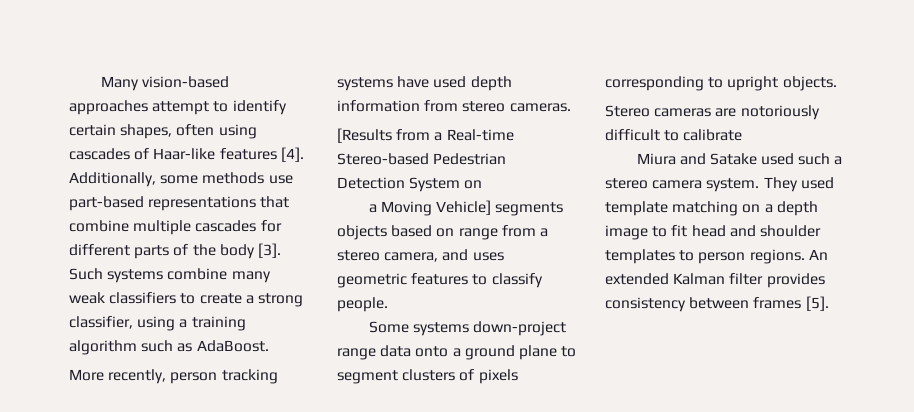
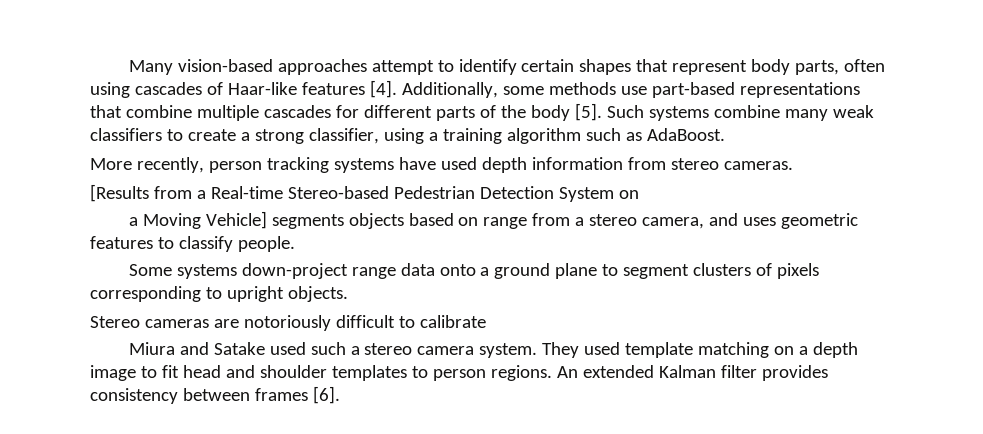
- Many vision-based approaches attempt to identify certain shapes, often using cascades of Haar-like features [4].
+ Many vision-based approaches attempt to identify certain shapes that represent body parts, often using cascades of Haar-like features [4].
- Additionally, some methods use part-based representations that combine multiple cascades for different parts of the body [3].
+ Additionally, some methods use part-based representations that combine multiple cascades for different parts of the body [5].
- An extended Kalman filter provides consistency between frames [5].
+ An extended Kalman filter provides consistency between frames [6].

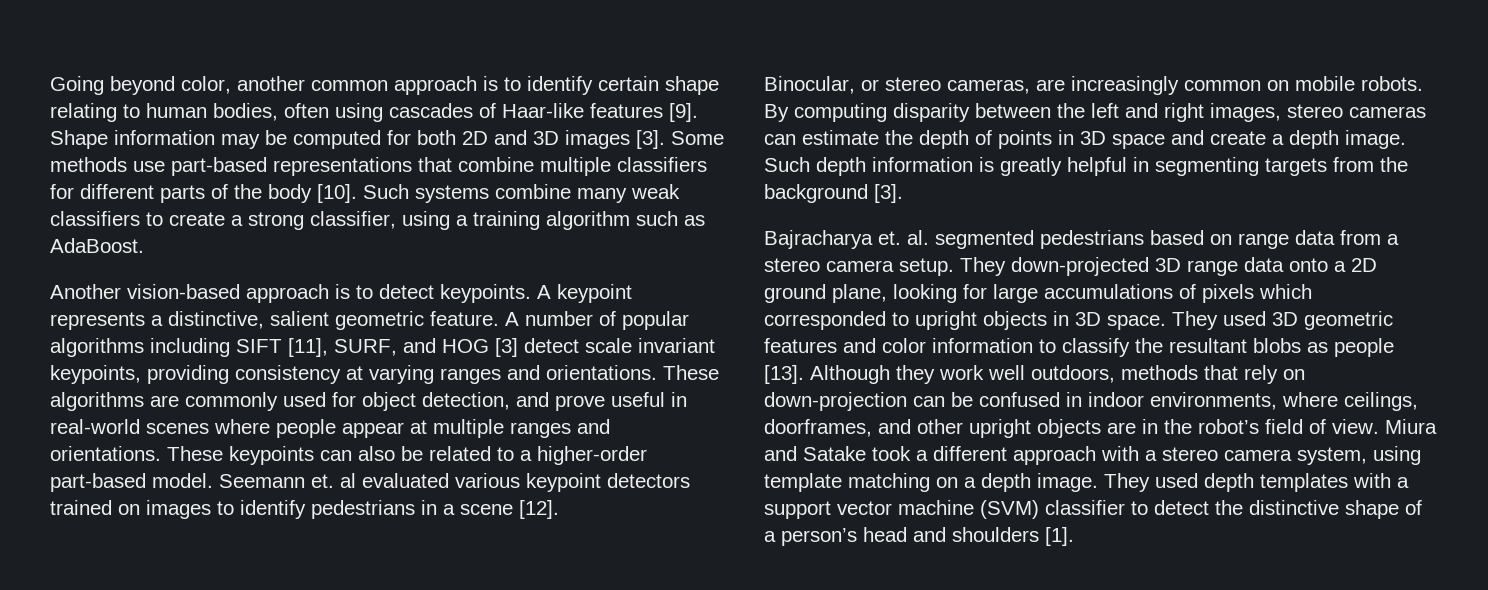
- Many vision-based approaches attempt to identify certain shapes that represent body parts, often using cascades of Haar-like features [4]. Additionally, some methods use part-based representations that combine multiple cascades for different parts of the body [5].
+ Going beyond color, another common approach is to identify certain shape relating to human bodies, often using cascades of Haar-like features [9]. Shape information may be computed for both 2D and 3D images [3]. Some methods use part-based representations that combine multiple classifiers for different parts of the body [10].
- More recently, person tracking systems have used depth information from stereo cameras.
- [Results from a Real-time Stereo-based Pedestrian Detection System on
- a Moving Vehicle] segments objects based on range from a stereo camera, and uses geometric features to classify people.
- Some systems down-project range data onto a ground plane to segment clusters of pixels corresponding to upright objects.
- Stereo cameras are notoriously difficult to calibrate
- Miura and Satake used such a stereo camera system. They used template matching on a depth image to fit head and shoulder templates to person regions. An extended Kalman filter provides consistency between frames [6].
+ Another vision-based approach is to detect keypoints. A keypoint represents a distinctive, salient geometric feature. A number of popular algorithms including SIFT [11], SURF, and HOG [3] detect scale invariant keypoints, providing consistency at varying ranges and orientations. These algorithms are commonly used for object detection, and prove useful in real-world scenes where people appear at multiple ranges and orientations. These keypoints can also be related to a higher-order part-based model. Seemann et. al evaluated various keypoint detectors trained on images to identify pedestrians in a scene [12].
+ Binocular, or stereo cameras, are increasingly common on mobile robots. By computing disparity between the left and right images, stereo cameras can estimate the depth of points in 3D space and create a depth image. Such depth information is greatly helpful in segmenting targets from the background [3].
+ Bajracharya et. al. segmented pedestrians based on range data from a stereo camera setup. They down-projected 3D range data onto a 2D ground plane, looking for large accumulations of pixels which corresponded to upright objects in 3D space. They used 3D geometric features and color information to classify the resultant blobs as people [13]. Although they work well outdoors, methods that rely on down-projection can be confused in indoor environments, where ceilings, doorframes, and other upright objects are in the robot’s field of view. Miura and Satake took a different approach with a stereo camera system, using template matching on a depth image. They used depth templates with a support vector machine (SVM) classifier to detect the distinctive shape of a person’s head and shoulders [1].

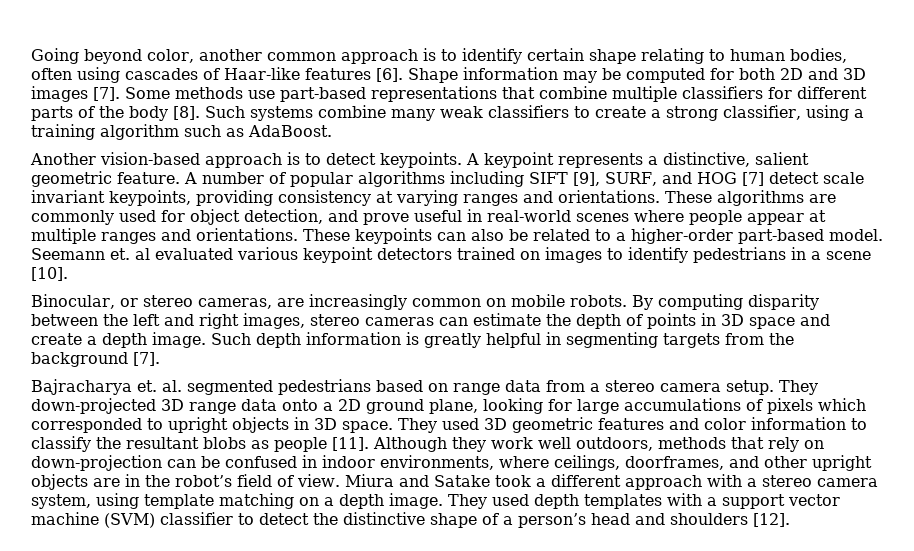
- Going beyond color, another common approach is to identify certain shape relating to human bodies, often using cascades of Haar-like features [9].
+ Going beyond color, another common approach is to identify certain shape relating to human bodies, often using cascades of Haar-like features [6].
- Shape information may be computed for both 2D and 3D images [3].
+ Shape information may be computed for both 2D and 3D images [7].
- Some methods use part-based representations that combine multiple classifiers for different parts of the body [10].
+ Some methods use part-based representations that combine multiple classifiers for different parts of the body [8].
- A number of popular algorithms including SIFT [11], SURF, and HOG [3] detect scale invariant keypoints, providing consistency at varying ranges and orientations.
+ A number of popular algorithms including SIFT [9], SURF, and HOG [7] detect scale invariant keypoints, providing consistency at varying ranges and orientations.
- Seemann et. al evaluated various keypoint detectors trained on images to identify pedestrians in a scene [12].
+ Seemann et. al evaluated various keypoint detectors trained on images to identify pedestrians in a scene [10].
- Such depth information is greatly helpful in segmenting targets from the background [3].
+ Such depth information is greatly helpful in segmenting targets from the background [7].
- They used 3D geometric features and color information to classify the resultant blobs as people [13].
+ They used 3D geometric features and color information to classify the resultant blobs as people [11].
- They used depth templates with a support vector machine (SVM) classifier to detect the distinctive shape of a person’s head and shoulders [1].
+ They used depth templates with a support vector machine (SVM) classifier to detect the distinctive shape of a person’s head and shoulders [12].

